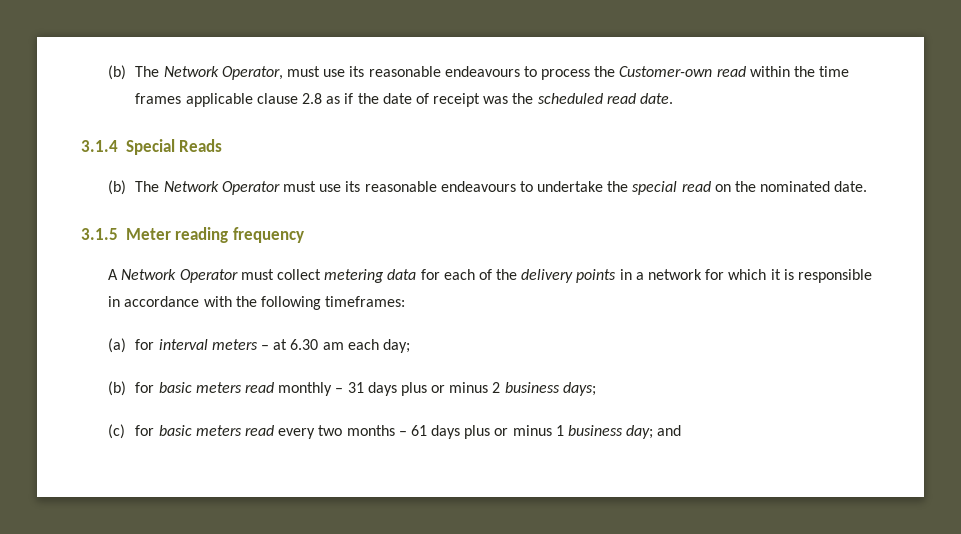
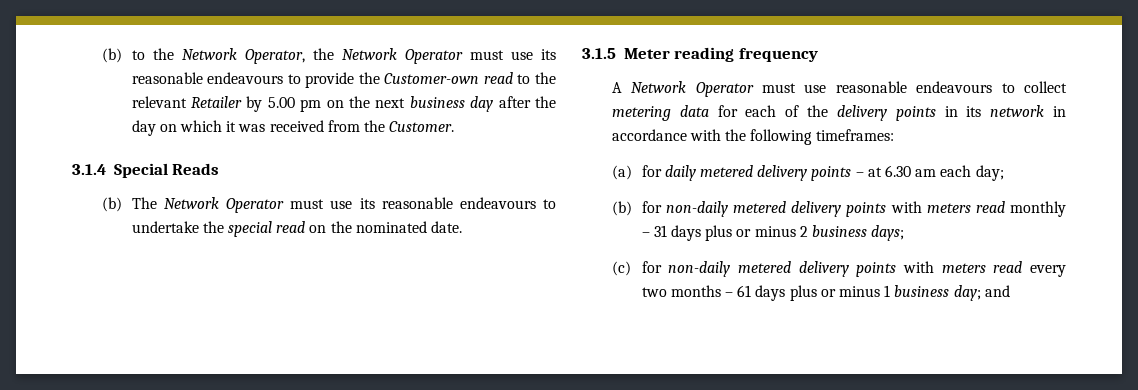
- (b) The Network Operator, must use its reasonable endeavours to process the Customer-own read within the time frames applicable clause 2.8 as if the date of receipt was the scheduled read date.
+ (b) to the Network Operator, the Network Operator must use its reasonable endeavours to provide the Customer-own read to the relevant Retailer by 5.00 pm on the next business day after the day on which it was received from the Customer.
- A Network Operator must collect metering data for each of the delivery points in a network for which it is responsible in accordance with the following timeframes:
+ A Network Operator must use reasonable endeavours to collect metering data for each of the delivery points in its network in accordance with the following timeframes:
- (a) for interval meters – at 6.30 am each day;
+ (a) for daily metered delivery points – at 6.30 am each day;
- (b) for basic meters read monthly – 31 days plus or minus 2 business days;
+ (b) for non-daily metered delivery points with meters read monthly – 31 days plus or minus 2 business days;
- (c) for basic meters read every two months – 61 days plus or minus 1 business day; and
+ (c) for non-daily metered delivery points with meters read every two months – 61 days plus or minus 1 business day; and

